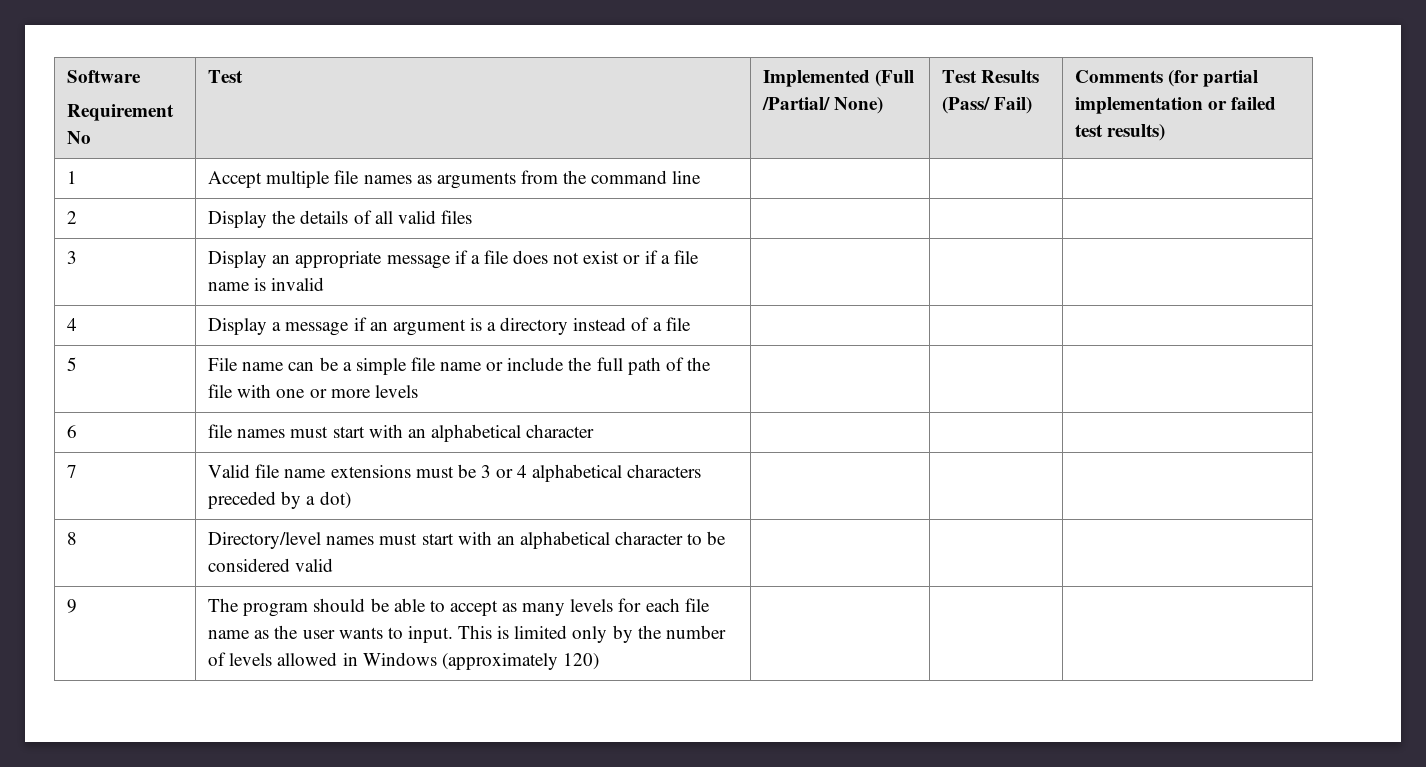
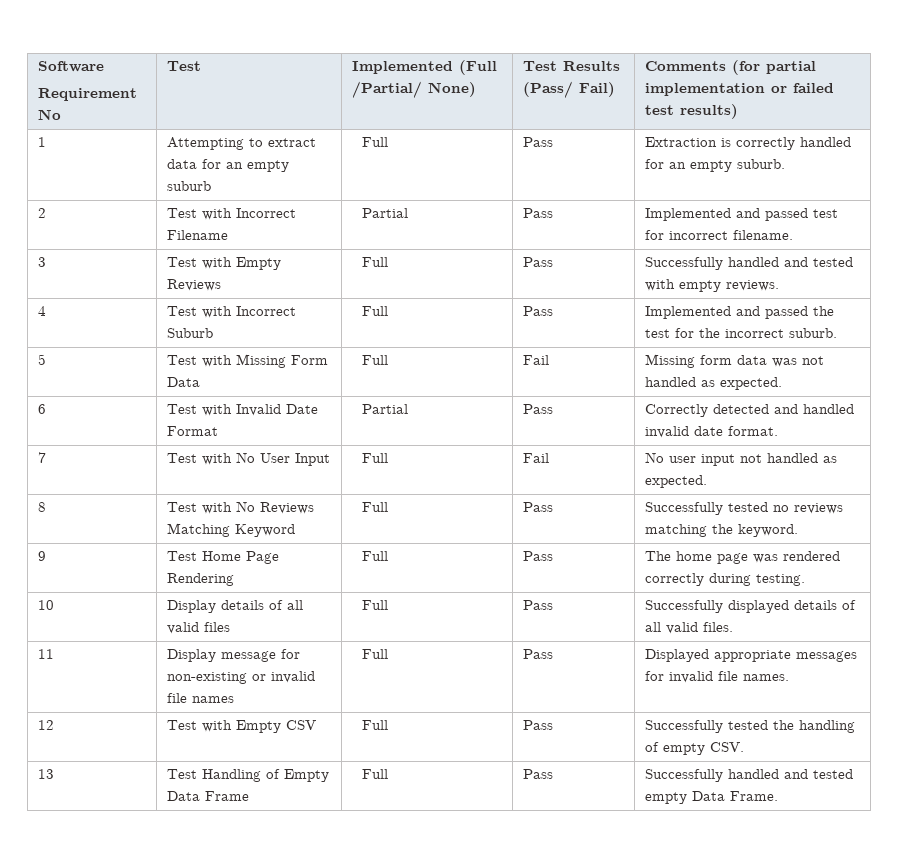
- 1 | Accept multiple file names as arguments from the command line | | |
- 2 | Display the details of all valid files | | |
- 3 | Display an appropriate message if a file does not exist or if a file name is invalid | | |
- 4 | Display a message if an argument is a directory instead of a file | | |
- 5 | File name can be a simple file name or include the full path of the file with one or more levels | | |
- 6 | file names must start with an alphabetical character | | |
- 7 | Valid file name extensions must be 3 or 4 alphabetical characters preceded by a dot) | | |
- 8 | Directory/level names must start with an alphabetical character to be considered valid | | |
- 9 | The program should be able to accept as many levels for each file name as the user wants to input. This is limited only by the number of levels allowed in Windows (approximately 120) | | |
+ 1 | Attempting to extract data for an empty suburb | Full | Pass | Extraction is correctly handled for an empty suburb.
+ 2 | Test with Incorrect Filename | Partial | Pass | Implemented and passed test for incorrect filename.
+ 3 | Test with Empty Reviews | Full | Pass | Successfully handled and tested with empty reviews.
+ 4 | Test with Incorrect Suburb | Full | Pass | Implemented and passed the test for the incorrect suburb.
+ 5 | Test with Missing Form Data | Full | Fail | Missing form data was not handled as expected.
+ 6 | Test with Invalid Date Format | Partial | Pass | Correctly detected and handled invalid date format.
+ 7 | Test with No User Input | Full | Fail | No user input not handled as expected.
+ 8 | Test with No Reviews Matching Keyword | Full | Pass | Successfully tested no reviews matching the keyword.
+ 9 | Test Home Page Rendering | Full | Pass | The home page was rendered correctly during testing.
+ 10 | Display details of all valid files | Full | Pass | Successfully displayed details of all valid files.
+ 11 | Display message for non-existing or invalid file names | Full | Pass | Displayed appropriate messages for invalid file names.
+ 12 | Test with Empty CSV | Full | Pass | Successfully tested the handling of empty CSV.
+ 13 | Test Handling of Empty Data Frame | Full | Pass | Successfully handled and tested empty Data Frame.

